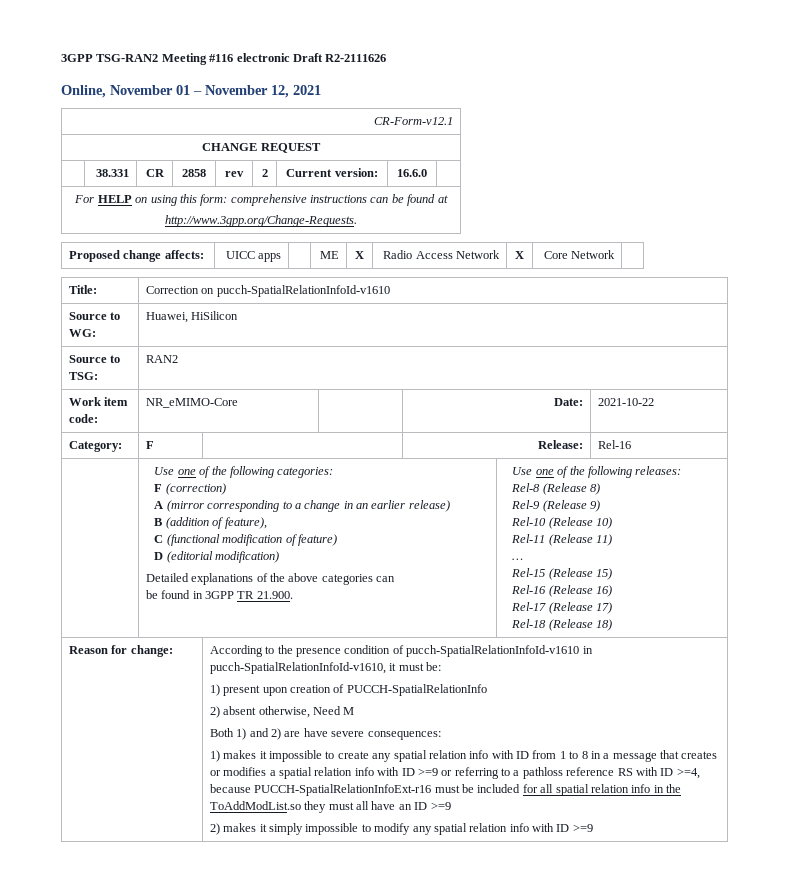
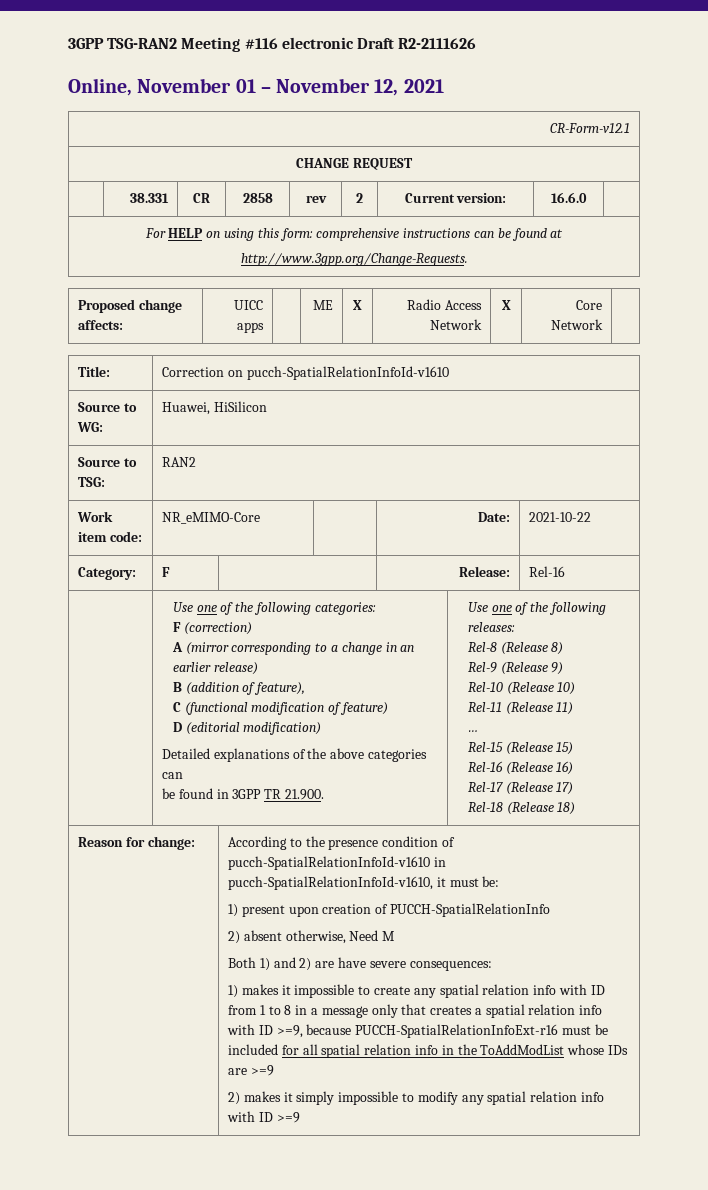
- 1) makes it impossible to create any spatial relation info with ID from 1 to 8 in a message that creates or modifies a spatial relation info with ID >=9 or referring to a pathloss reference RS with ID >=4, because PUCCH-SpatialRelationInfoExt-r16 must be included for all spatial relation info in the ToAddModList.so they must all have an ID >=9
+ 1) makes it impossible to create any spatial relation info with ID from 1 to 8 in a message only that creates a spatial relation info with ID >=9, because PUCCH-SpatialRelationInfoExt-r16 must be included for all spatial relation info in the ToAddModList whose IDs are >=9

